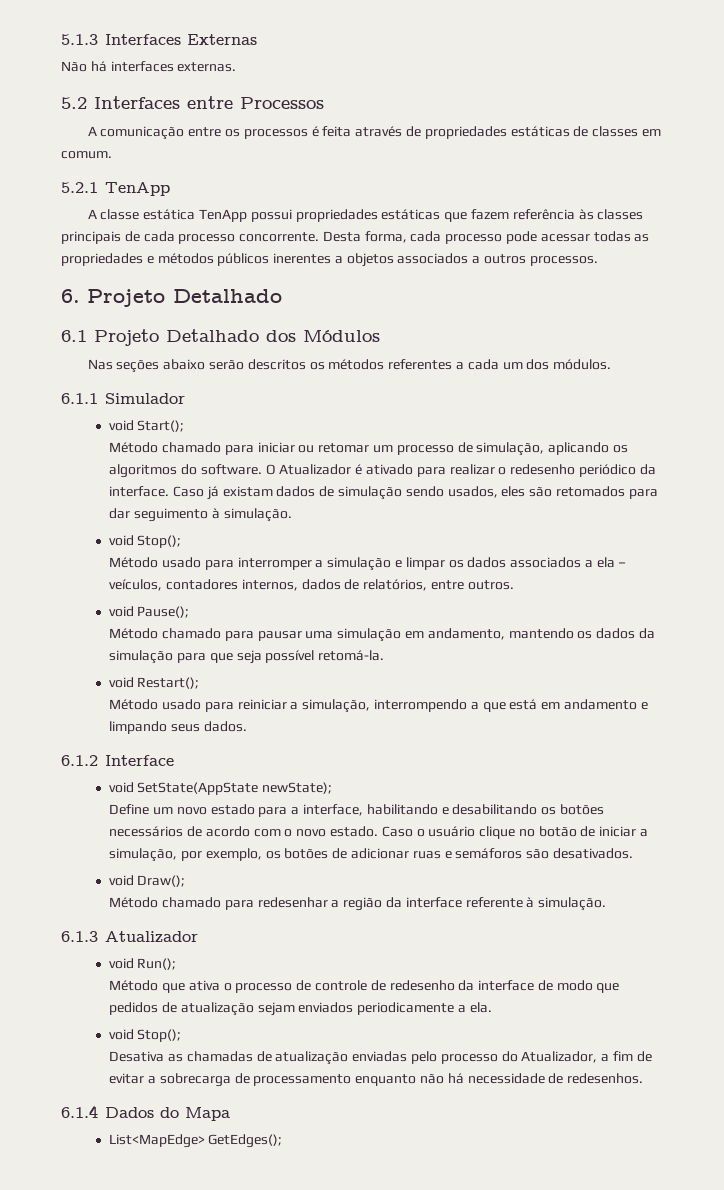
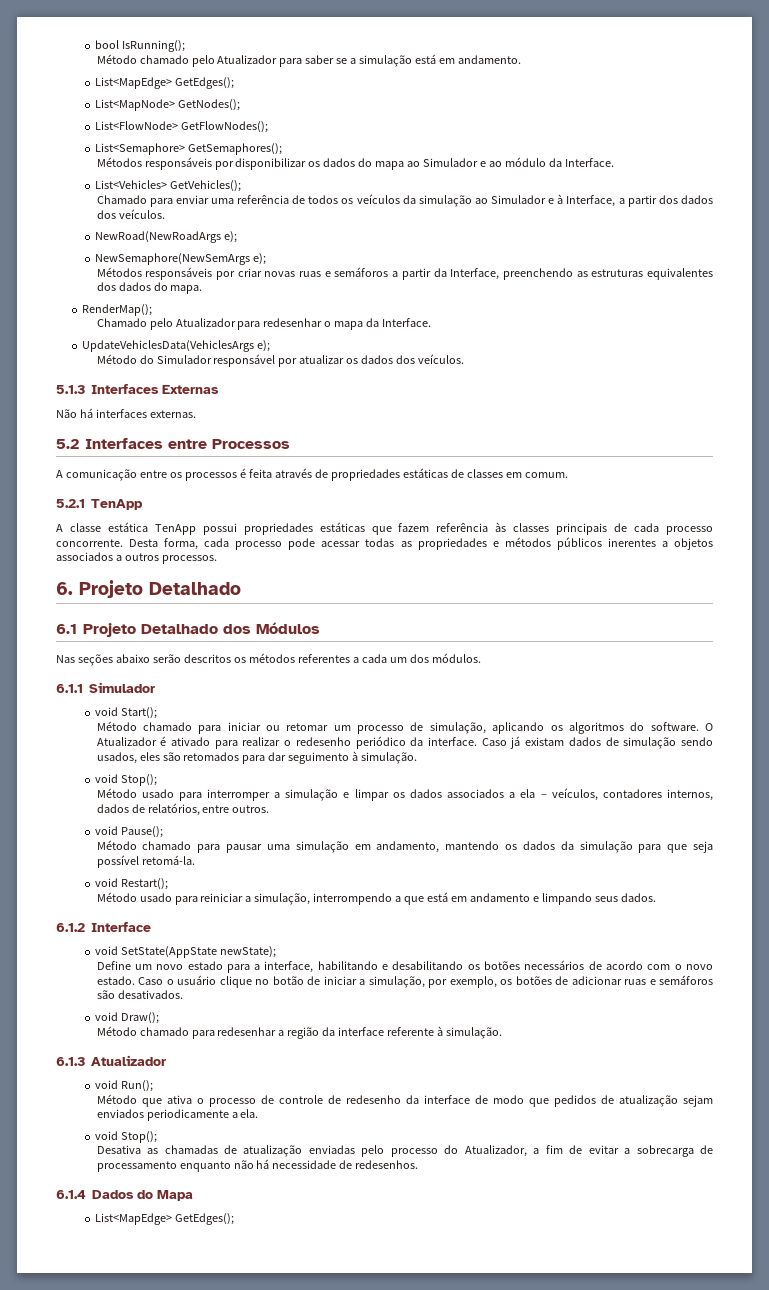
+ bool IsRunning();
+ Método chamado pelo Atualizador para saber se a simulação está em andamento.
+ List<MapEdge> GetEdges();
+ List<MapNode> GetNodes();
+ List<FlowNode> GetFlowNodes();
+ List<Semaphore> GetSemaphores();
+ Métodos responsáveis por disponibilizar os dados do mapa ao Simulador e ao módulo da Interface.
+ List<Vehicles> GetVehicles();
+ Chamado para enviar uma referência de todos os veículos da simulação ao Simulador e à Interface, a partir dos dados dos veículos.
+ NewRoad(NewRoadArgs e);
+ NewSemaphore(NewSemArgs e);
+ Métodos responsáveis por criar novas ruas e semáforos a partir da Interface, preenchendo as estruturas equivalentes dos dados do mapa.
+ RenderMap();
+ Chamado pelo Atualizador para redesenhar o mapa da Interface.
+ UpdateVehiclesData(VehiclesArgs e);
+ Método do Simulador responsável por atualizar os dados dos veículos.

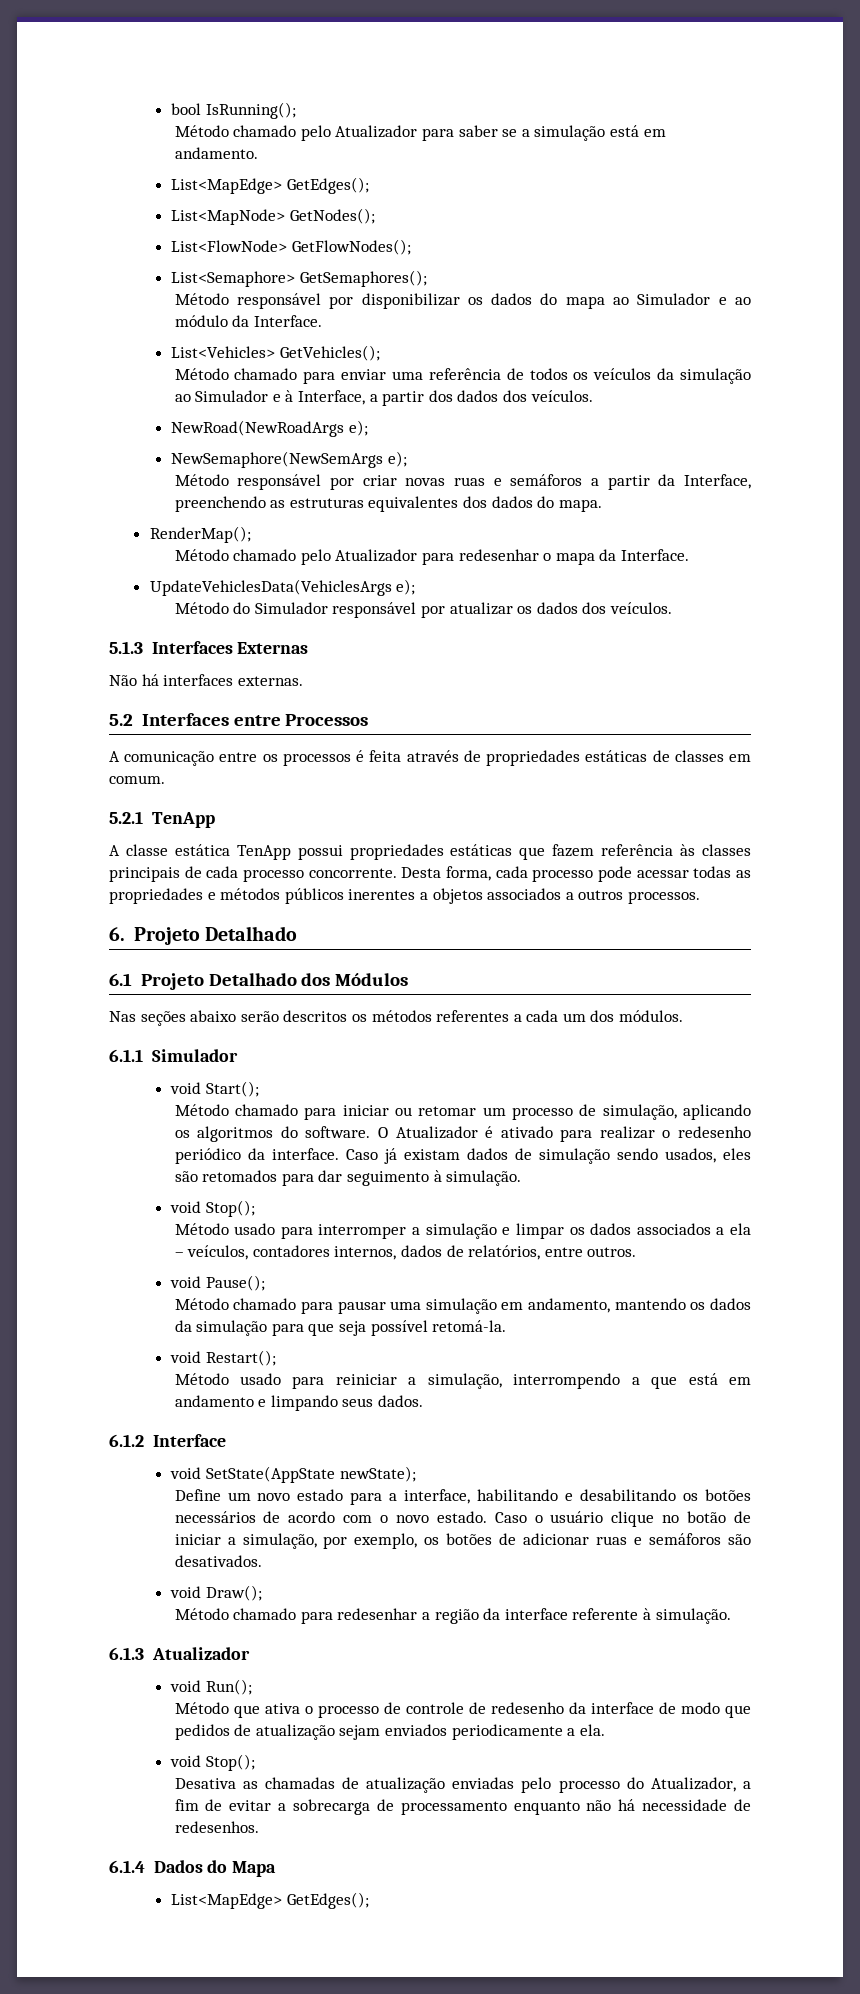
- Métodos responsáveis por disponibilizar os dados do mapa ao Simulador e ao módulo da Interface.
+ Método responsável por disponibilizar os dados do mapa ao Simulador e ao módulo da Interface.
- Chamado para enviar uma referência de todos os veículos da simulação ao Simulador e à Interface, a partir dos dados dos veículos.
+ Método chamado para enviar uma referência de todos os veículos da simulação ao Simulador e à Interface, a partir dos dados dos veículos.
- Métodos responsáveis por criar novas ruas e semáforos a partir da Interface, preenchendo as estruturas equivalentes dos dados do mapa.
+ Método responsável por criar novas ruas e semáforos a partir da Interface, preenchendo as estruturas equivalentes dos dados do mapa.
- Chamado pelo Atualizador para redesenhar o mapa da Interface.
+ Método chamado pelo Atualizador para redesenhar o mapa da Interface.

